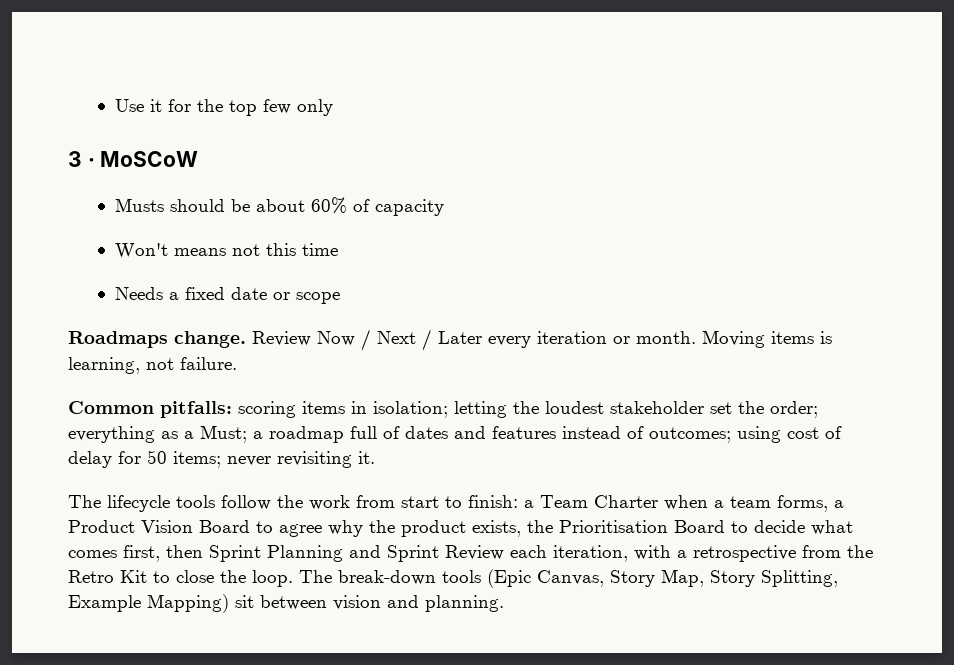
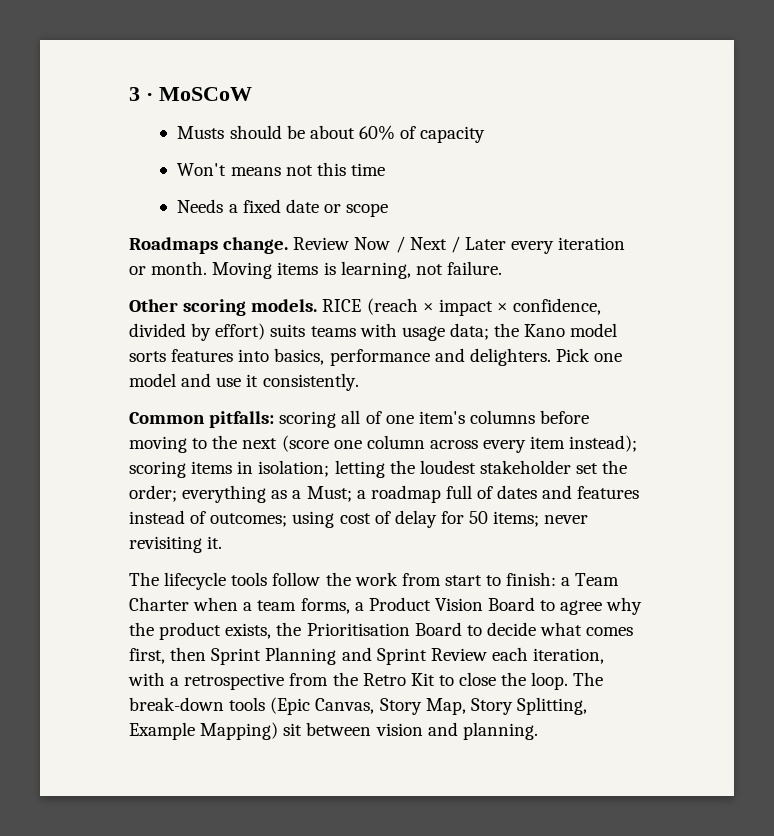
- Use it for the top few only
- Common pitfalls: scoring items in isolation; letting the loudest stakeholder set the order; everything as a Must; a roadmap full of dates and features instead of outcomes; using cost of delay for 50 items; never revisiting it.
+ Other scoring models. RICE (reach × impact × confidence, divided by effort) suits teams with usage data; the Kano model sorts features into basics, performance and delighters. Pick one model and use it consistently.
+ Common pitfalls: scoring all of one item's columns before moving to the next (score one column across every item instead); scoring items in isolation; letting the loudest stakeholder set the order; everything as a Must; a roadmap full of dates and features instead of outcomes; using cost of delay for 50 items; never revisiting it.

